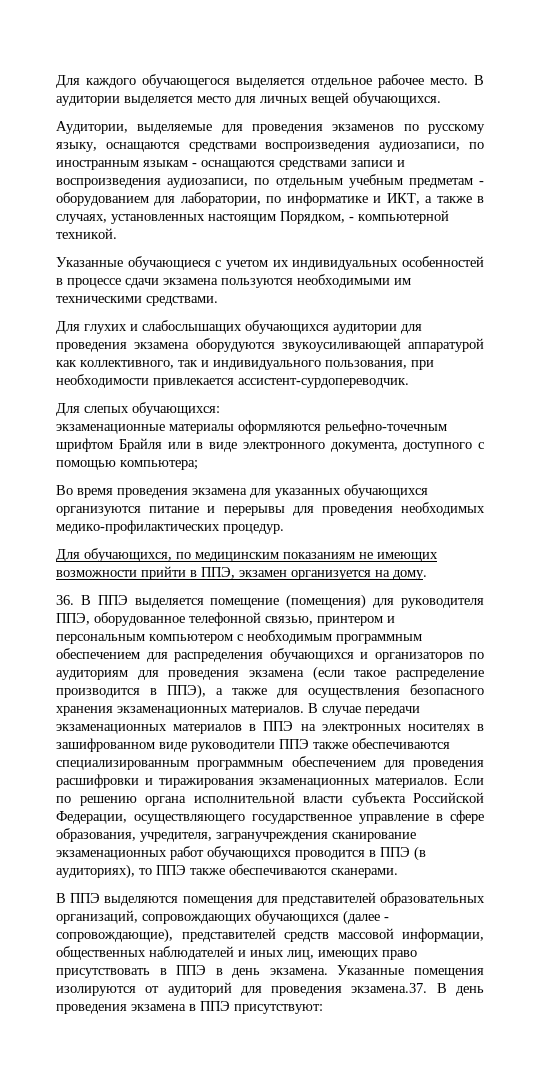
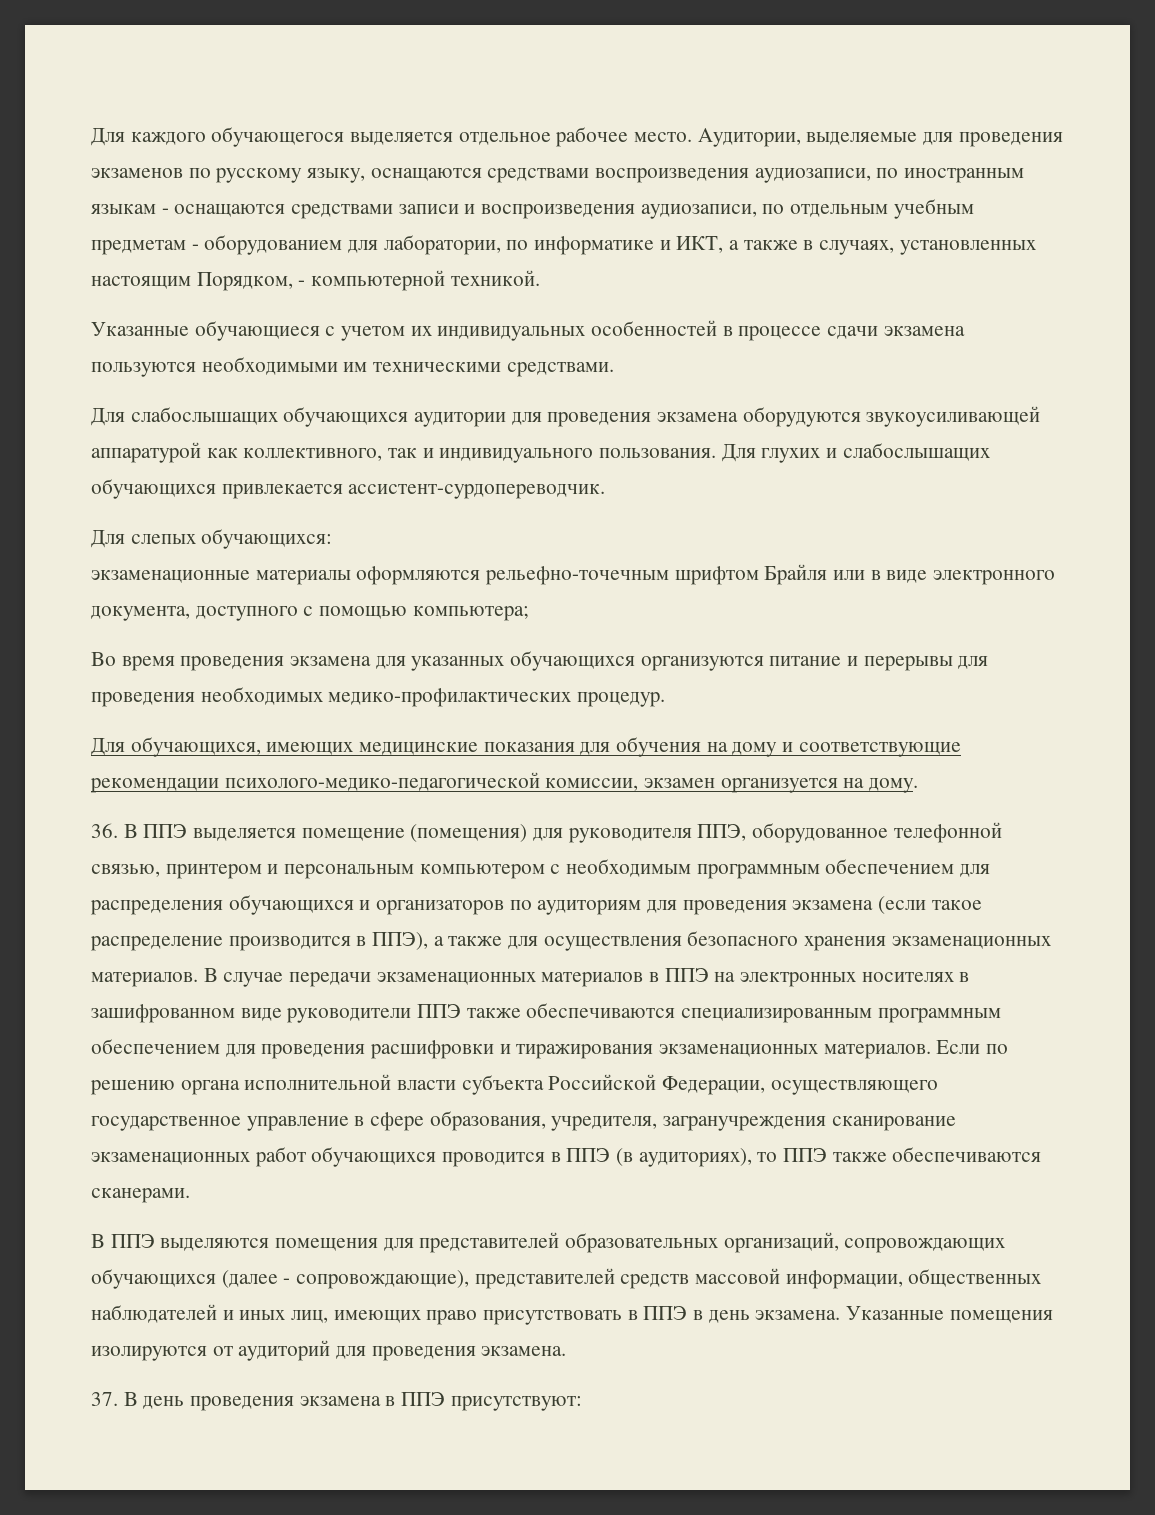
- Для каждого обучающегося выделяется отдельное рабочее место. В аудитории выделяется место для личных вещей обучающихся.
- Аудитории, выделяемые для проведения экзаменов по русскому языку, оснащаются средствами воспроизведения аудиозаписи, по иностранным языкам - оснащаются средствами записи и воспроизведения аудиозаписи, по отдельным учебным предметам - оборудованием для лаборатории, по информатике и ИКТ, а также в случаях, установленных настоящим Порядком, - компьютерной техникой.
+ Для каждого обучающегося выделяется отдельное рабочее место. Аудитории, выделяемые для проведения экзаменов по русскому языку, оснащаются средствами воспроизведения аудиозаписи, по иностранным языкам - оснащаются средствами записи и воспроизведения аудиозаписи, по отдельным учебным предметам - оборудованием для лаборатории, по информатике и ИКТ, а также в случаях, установленных настоящим Порядком, - компьютерной техникой.
- Для глухих и слабослышащих обучающихся аудитории для проведения экзамена оборудуются звукоусиливающей аппаратурой как коллективного, так и индивидуального пользования, при необходимости привлекается ассистент-сурдопереводчик.
+ Для слабослышащих обучающихся аудитории для проведения экзамена оборудуются звукоусиливающей аппаратурой как коллективного, так и индивидуального пользования. Для глухих и слабослышащих обучающихся привлекается ассистент-сурдопереводчик.
- Для обучающихся, по медицинским показаниям не имеющих возможности прийти в ППЭ, экзамен организуется на дому.
+ Для обучающихся, имеющих медицинские показания для обучения на дому и соответствующие рекомендации психолого-медико-педагогической комиссии, экзамен организуется на дому.
- Указанные помещения изолируются от аудиторий для проведения экзамена.37. В день проведения экзамена в ППЭ присутствуют:
+ Указанные помещения изолируются от аудиторий для проведения экзамена.
+ 37. В день проведения экзамена в ППЭ присутствуют:

